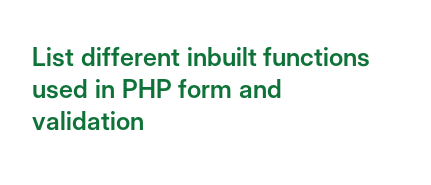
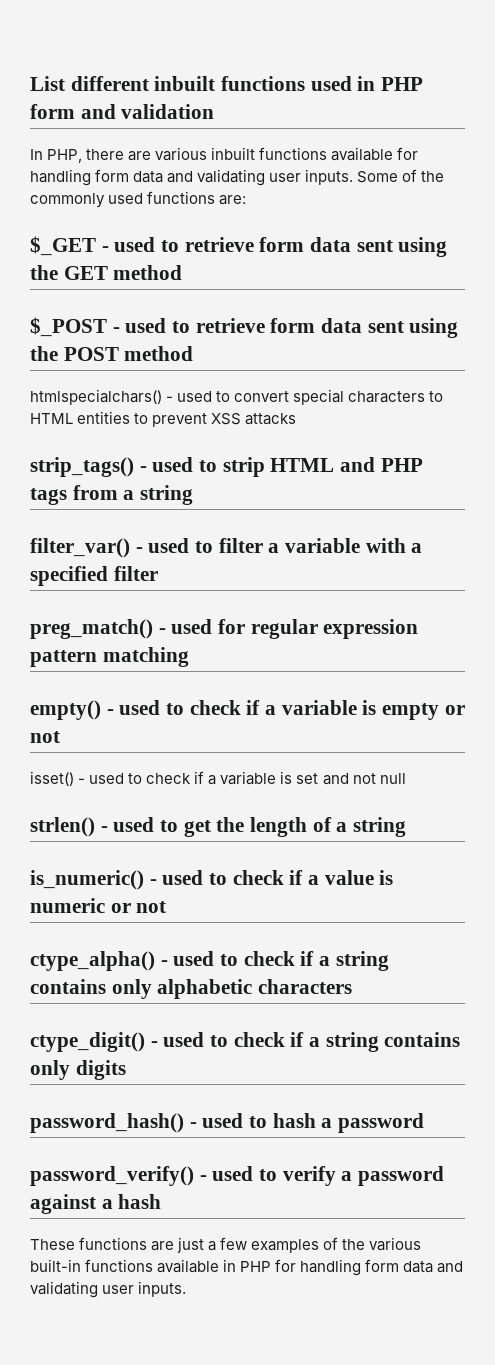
+ In PHP, there are various inbuilt functions available for handling form data and validating user inputs. Some of the commonly used functions are:
+ $_GET - used to retrieve form data sent using the GET method
+ $_POST - used to retrieve form data sent using the POST method
+ htmlspecialchars() - used to convert special characters to HTML entities to prevent XSS attacks
+ strip_tags() - used to strip HTML and PHP tags from a string
+ filter_var() - used to filter a variable with a specified filter
+ preg_match() - used for regular expression pattern matching
+ empty() - used to check if a variable is empty or not
+ isset() - used to check if a variable is set and not null
+ strlen() - used to get the length of a string
+ is_numeric() - used to check if a value is numeric or not
+ ctype_alpha() - used to check if a string contains only alphabetic characters
+ ctype_digit() - used to check if a string contains only digits
+ password_hash() - used to hash a password
+ password_verify() - used to verify a password against a hash
+ These functions are just a few examples of the various built-in functions available in PHP for handling form data and validating user inputs.

